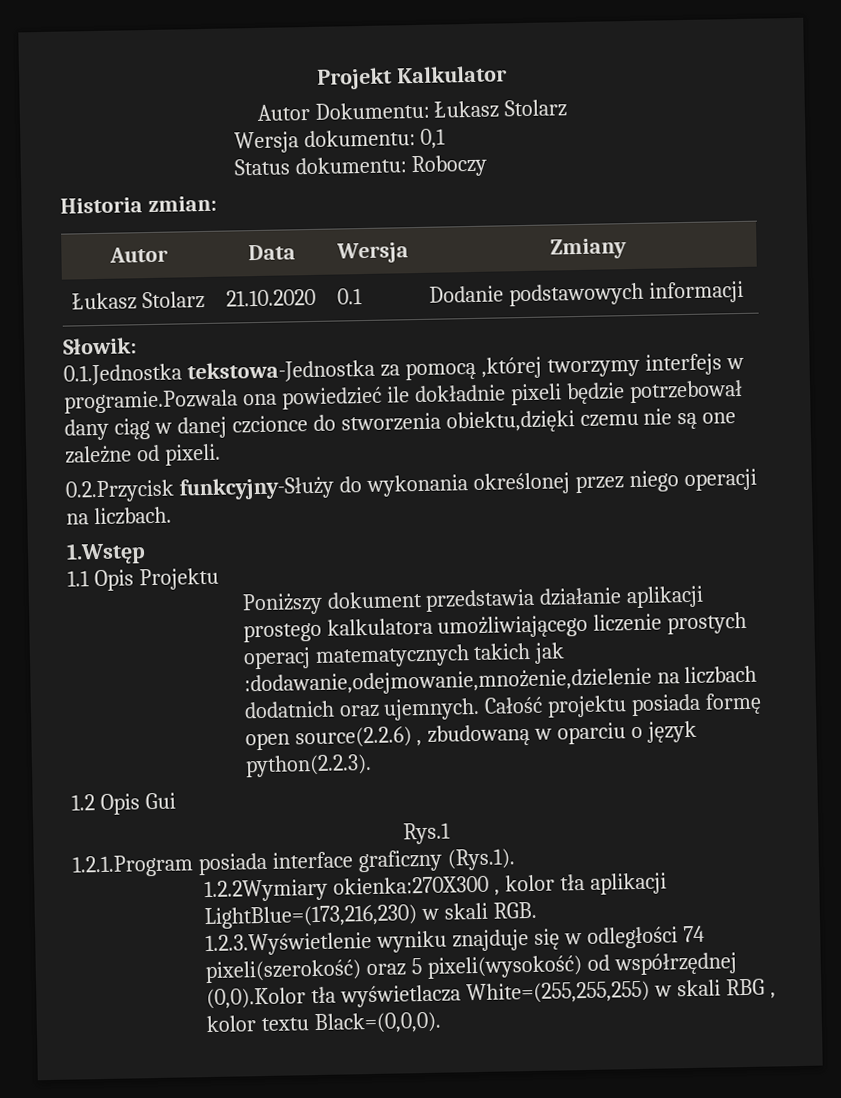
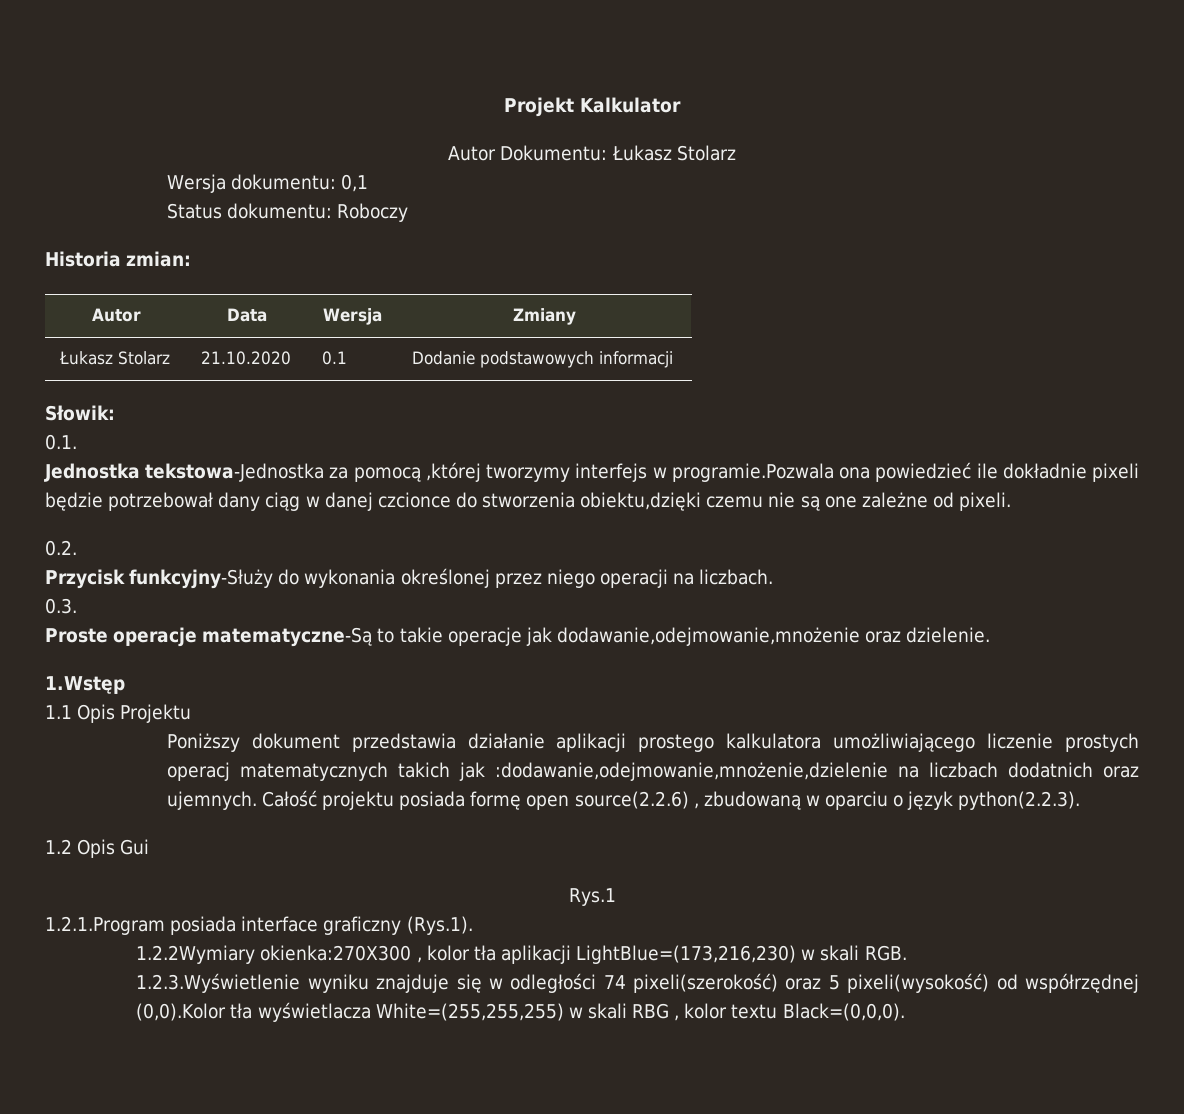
- 0.1.Jednostka tekstowa-Jednostka za pomocą ,której tworzymy interfejs w programie.Pozwala ona powiedzieć ile dokładnie pixeli będzie potrzebował dany ciąg w danej czcionce do stworzenia obiektu,dzięki czemu nie są one zależne od pixeli.
+ 0.1.
+ Jednostka tekstowa-Jednostka za pomocą ,której tworzymy interfejs w programie.Pozwala ona powiedzieć ile dokładnie pixeli będzie potrzebował dany ciąg w danej czcionce do stworzenia obiektu,dzięki czemu nie są one zależne od pixeli.
- 0.2.Przycisk funkcyjny-Służy do wykonania określonej przez niego operacji na liczbach.
+ 0.2.
+ Przycisk funkcyjny-Służy do wykonania określonej przez niego operacji na liczbach.
+ 0.3.
+ Proste operacje matematyczne-Są to takie operacje jak dodawanie,odejmowanie,mnożenie oraz dzielenie.

